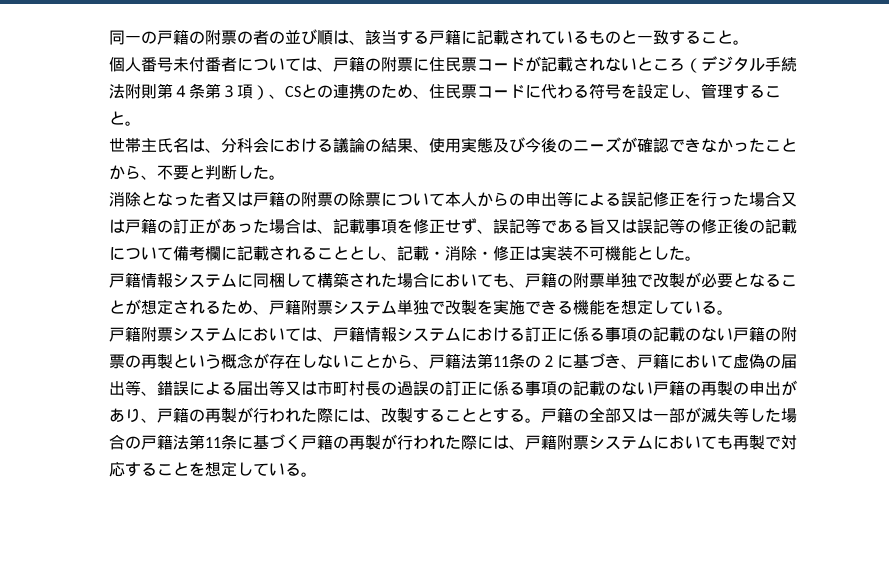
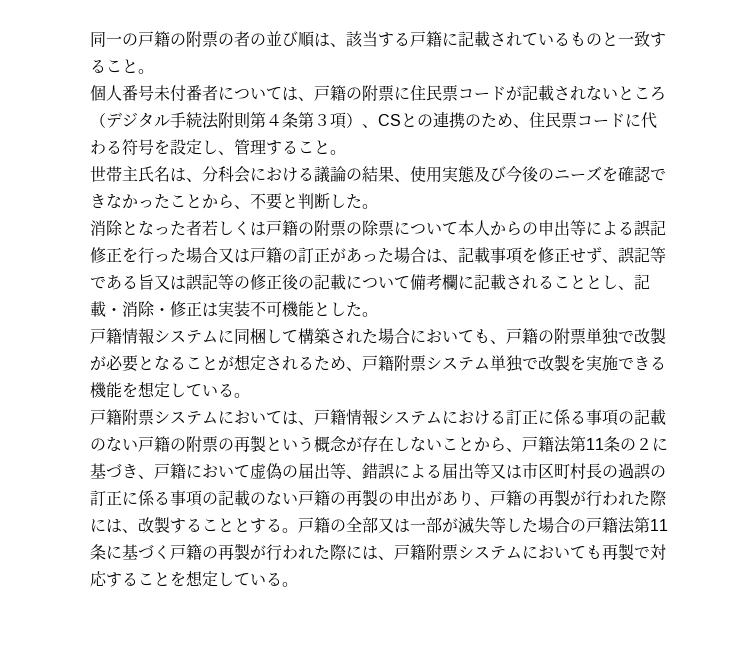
- 世帯主氏名は、分科会における議論の結果、使用実態及び今後のニーズが確認できなかったことから、不要と判断した。
+ 世帯主氏名は、分科会における議論の結果、使用実態及び今後のニーズを確認できなかったことから、不要と判断した。
- 消除となった者又は戸籍の附票の除票について本人からの申出等による誤記修正を行った場合又は戸籍の訂正があった場合は、記載事項を修正せず、誤記等である旨又は誤記等の修正後の記載について備考欄に記載されることとし、記載・消除・修正は実装不可機能とした。
+ 消除となった者若しくは戸籍の附票の除票について本人からの申出等による誤記修正を行った場合又は戸籍の訂正があった場合は、記載事項を修正せず、誤記等である旨又は誤記等の修正後の記載について備考欄に記載されることとし、記載・消除・修正は実装不可機能とした。
- 戸籍附票システムにおいては、戸籍情報システムにおける訂正に係る事項の記載のない戸籍の附票の再製という概念が存在しないことから、戸籍法第11条の２に基づき、戸籍において虚偽の届出等、錯誤による届出等又は市町村長の過誤の訂正に係る事項の記載のない戸籍の再製の申出があり、戸籍の再製が行われた際には、改製することとする。
+ 戸籍附票システムにおいては、戸籍情報システムにおける訂正に係る事項の記載のない戸籍の附票の再製という概念が存在しないことから、戸籍法第11条の２に基づき、戸籍において虚偽の届出等、錯誤による届出等又は市区町村長の過誤の訂正に係る事項の記載のない戸籍の再製の申出があり、戸籍の再製が行われた際には、改製することとする。

